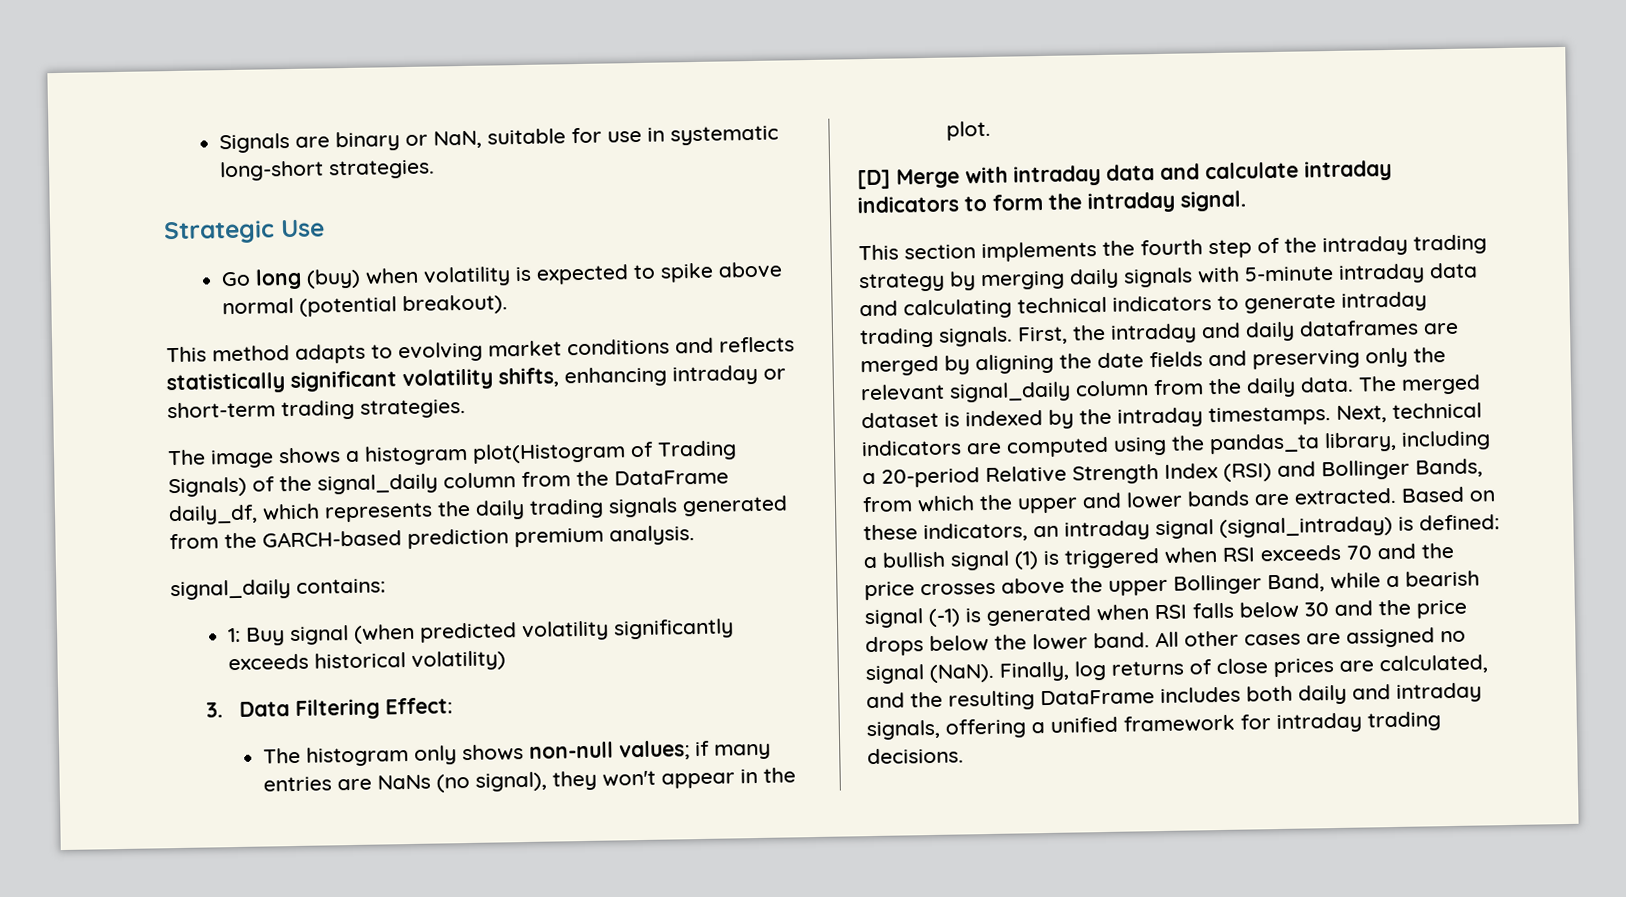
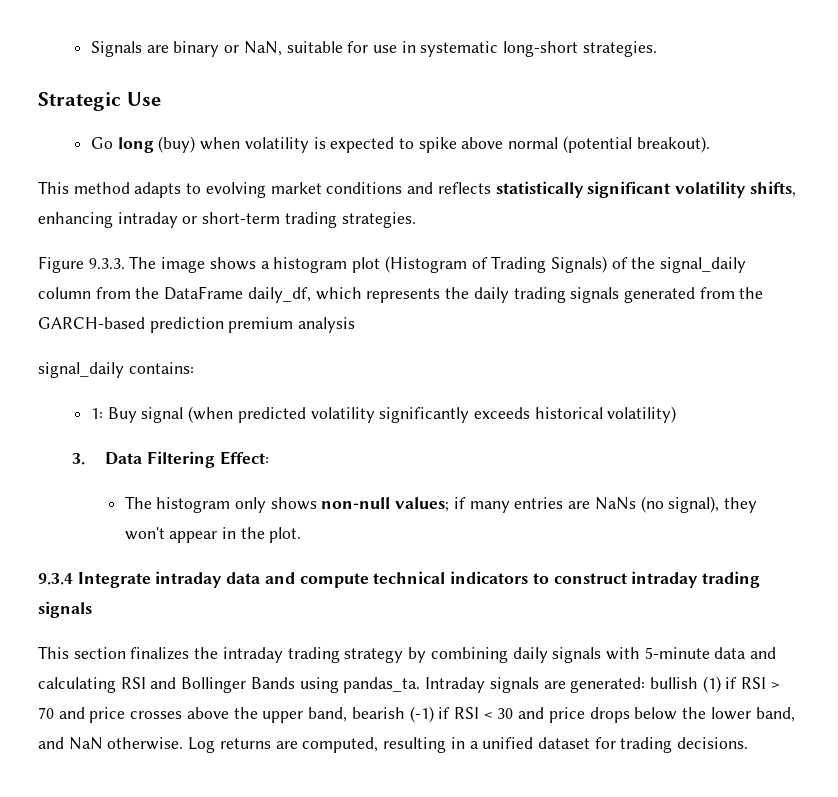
- The image shows a histogram plot(Histogram of Trading Signals) of the signal_daily column from the DataFrame daily_df, which represents the daily trading signals generated from the GARCH-based prediction premium analysis.
+ Figure 9.3.3. The image shows a histogram plot (Histogram of Trading Signals) of the signal_daily column from the DataFrame daily_df, which represents the daily trading signals generated from the GARCH-based prediction premium analysis
- [D] Merge with intraday data and calculate intraday indicators to form the intraday signal.
- This section implements the fourth step of the intraday trading strategy by merging daily signals with 5-minute intraday data and calculating technical indicators to generate intraday trading signals. First, the intraday and daily dataframes are merged by aligning the date fields and preserving only the relevant signal_daily column from the daily data. The merged dataset is indexed by the intraday timestamps. Next, technical indicators are computed using the pandas_ta library, including a 20-period Relative Strength Index (RSI) and Bollinger Bands, from which the upper and lower bands are extracted. Based on these indicators, an intraday signal (signal_intraday) is defined: a bullish signal (1) is triggered when RSI exceeds 70 and the price crosses above the upper Bollinger Band, while a bearish signal (-1) is generated when RSI falls below 30 and the price drops below the lower band. All other cases are assigned no signal (NaN). Finally, log returns of close prices are calculated, and the resulting DataFrame includes both daily and intraday signals, offering a unified framework for intraday trading decisions.
+ 9.3.4 Integrate intraday data and compute technical indicators to construct intraday trading signals
+ This section finalizes the intraday trading strategy by combining daily signals with 5-minute data and calculating RSI and Bollinger Bands using pandas_ta. Intraday signals are generated: bullish (1) if RSI > 70 and price crosses above the upper band, bearish (-1) if RSI < 30 and price drops below the lower band, and NaN otherwise. Log returns are computed, resulting in a unified dataset for trading decisions.

